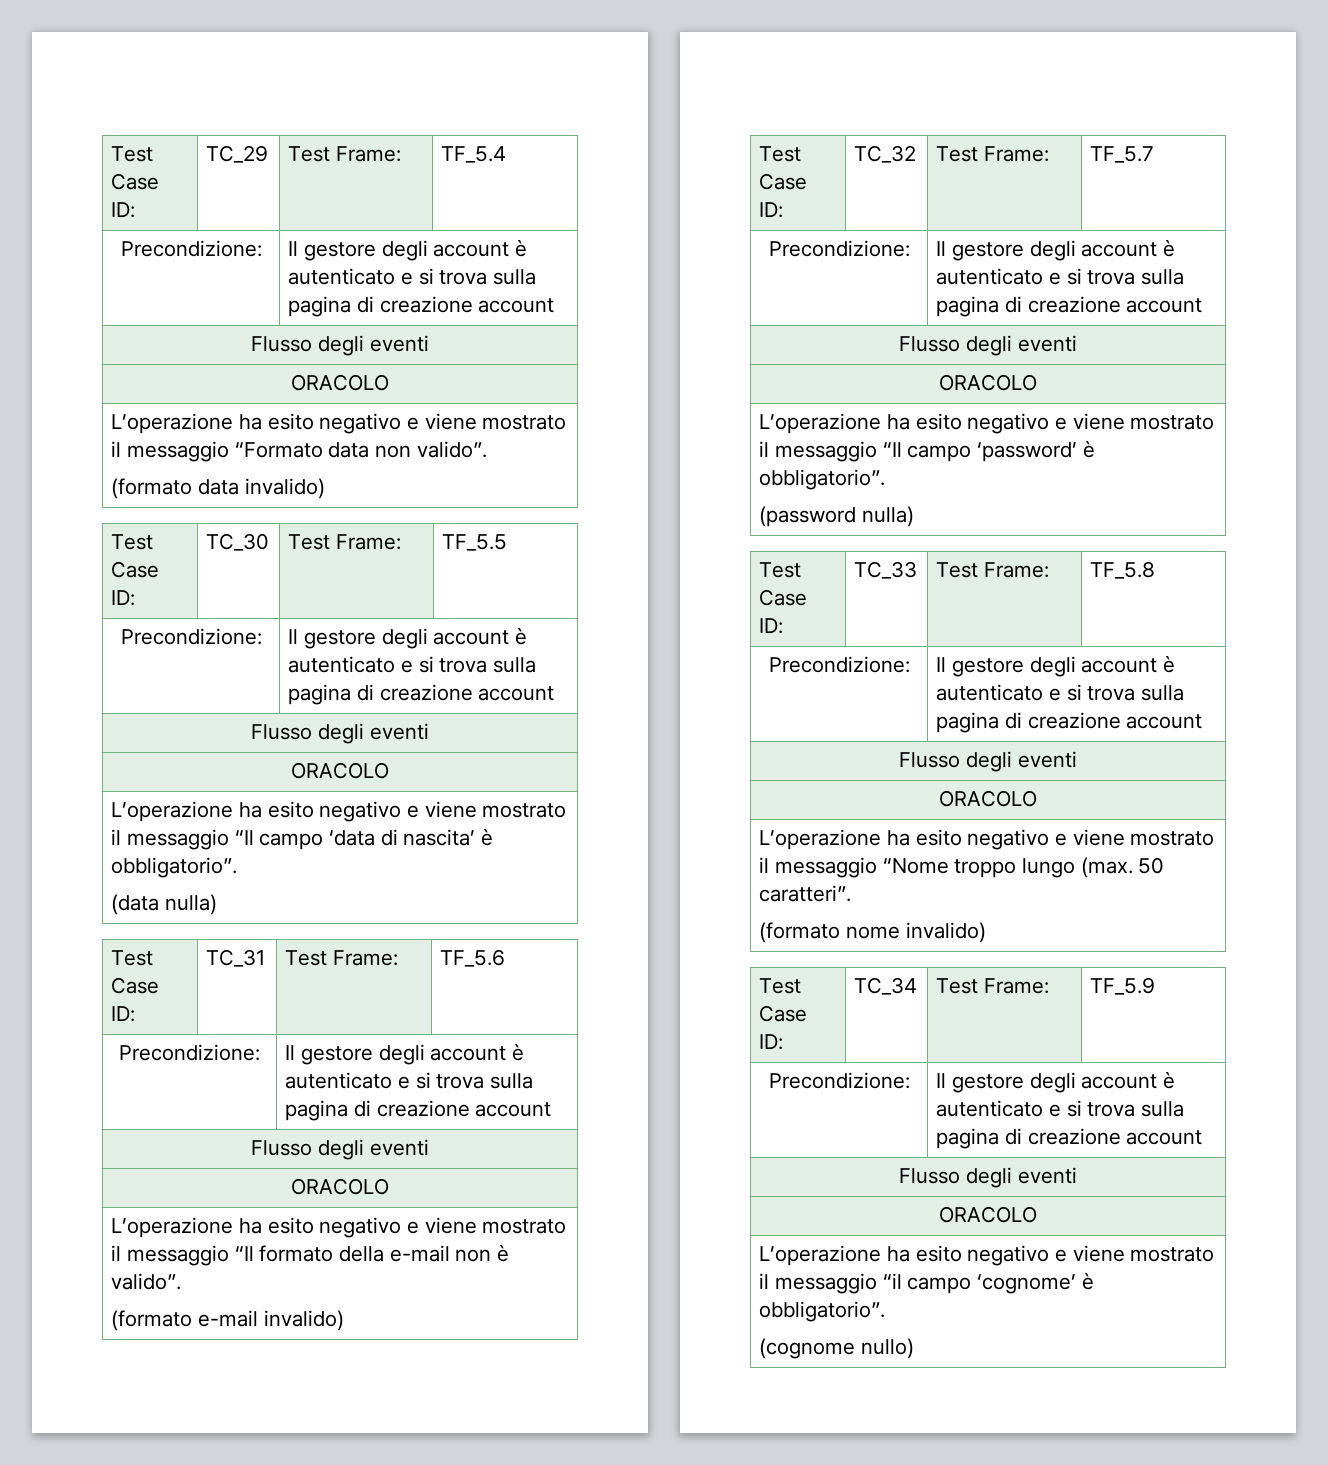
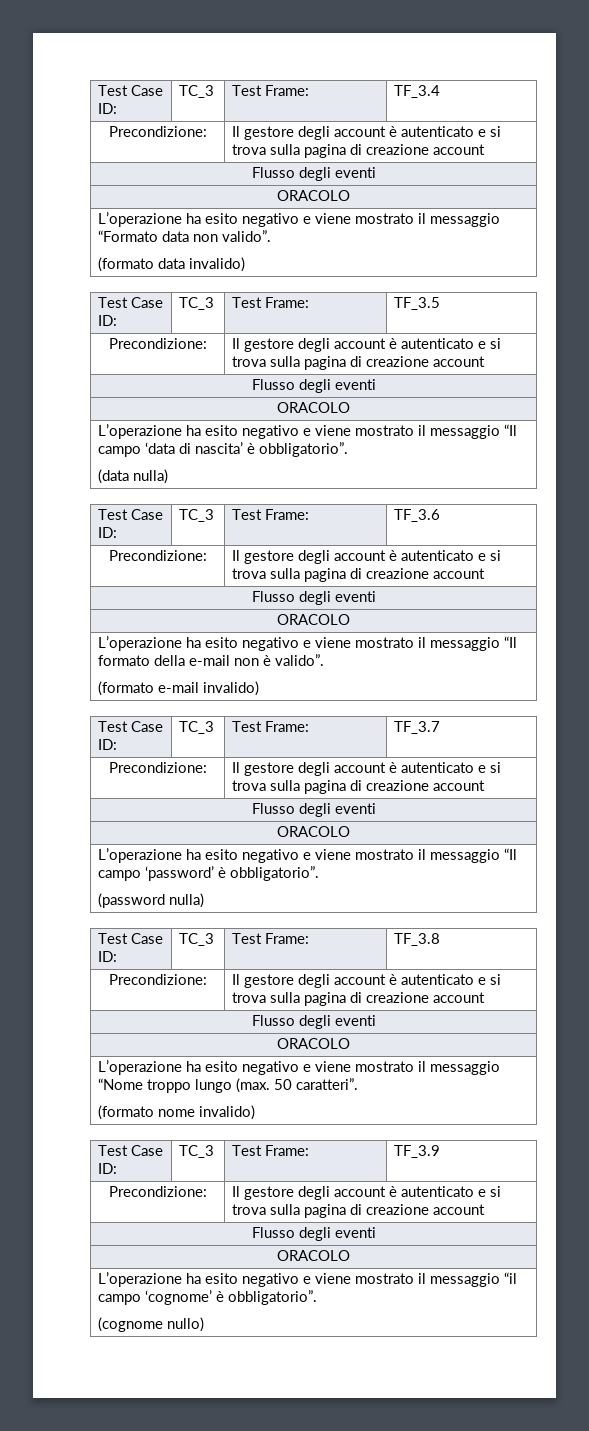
- Test Case ID: | TC_29 | Test Frame: | TF_5.4
+ Test Case ID: | TC_3 | Test Frame: | TF_3.4
- Test Case ID: | TC_30 | Test Frame: | TF_5.5
+ Test Case ID: | TC_3 | Test Frame: | TF_3.5
- Test Case ID: | TC_31 | Test Frame: | TF_5.6
+ Test Case ID: | TC_3 | Test Frame: | TF_3.6
- Test Case ID: | TC_32 | Test Frame: | TF_5.7
+ Test Case ID: | TC_3 | Test Frame: | TF_3.7
- Test Case ID: | TC_33 | Test Frame: | TF_5.8
+ Test Case ID: | TC_3 | Test Frame: | TF_3.8
- Test Case ID: | TC_34 | Test Frame: | TF_5.9
+ Test Case ID: | TC_3 | Test Frame: | TF_3.9

